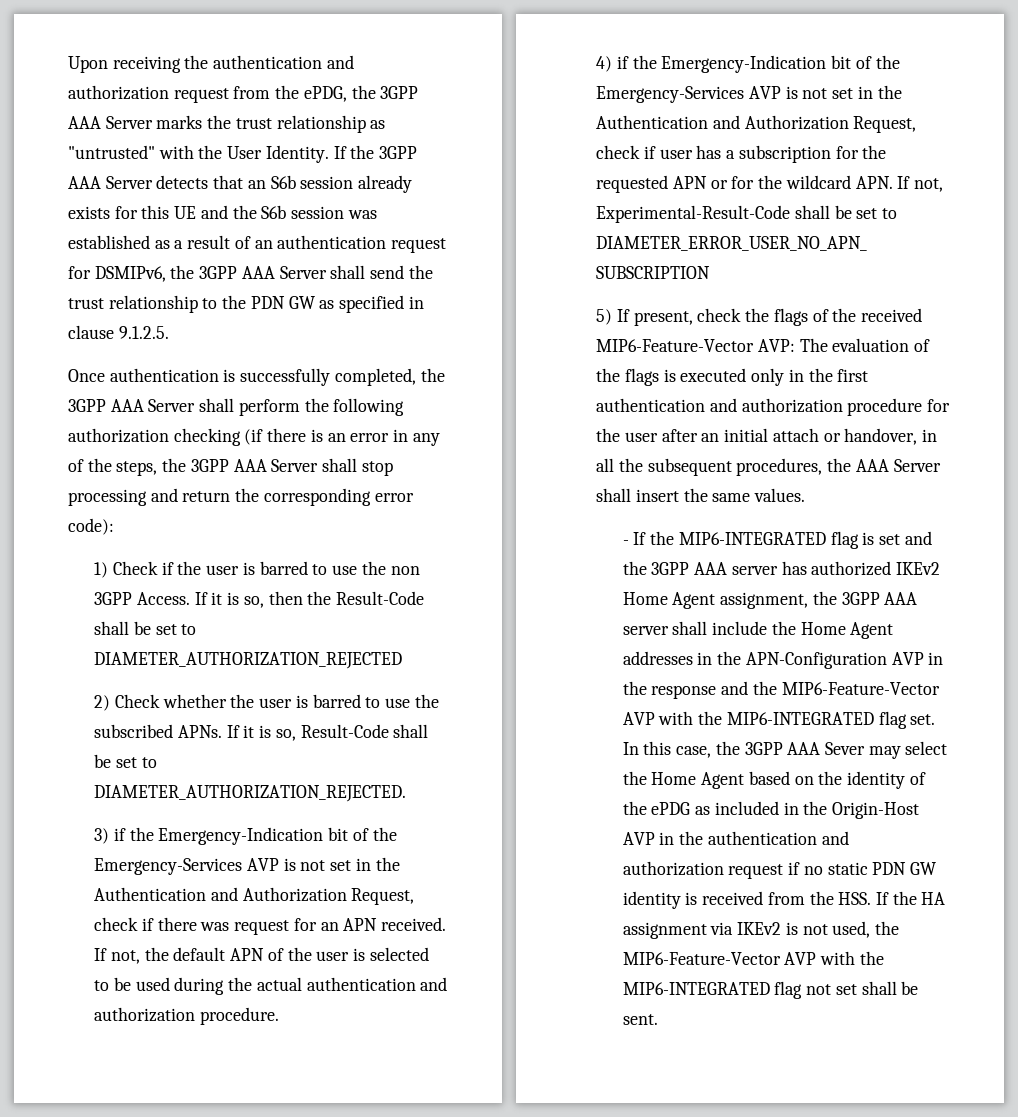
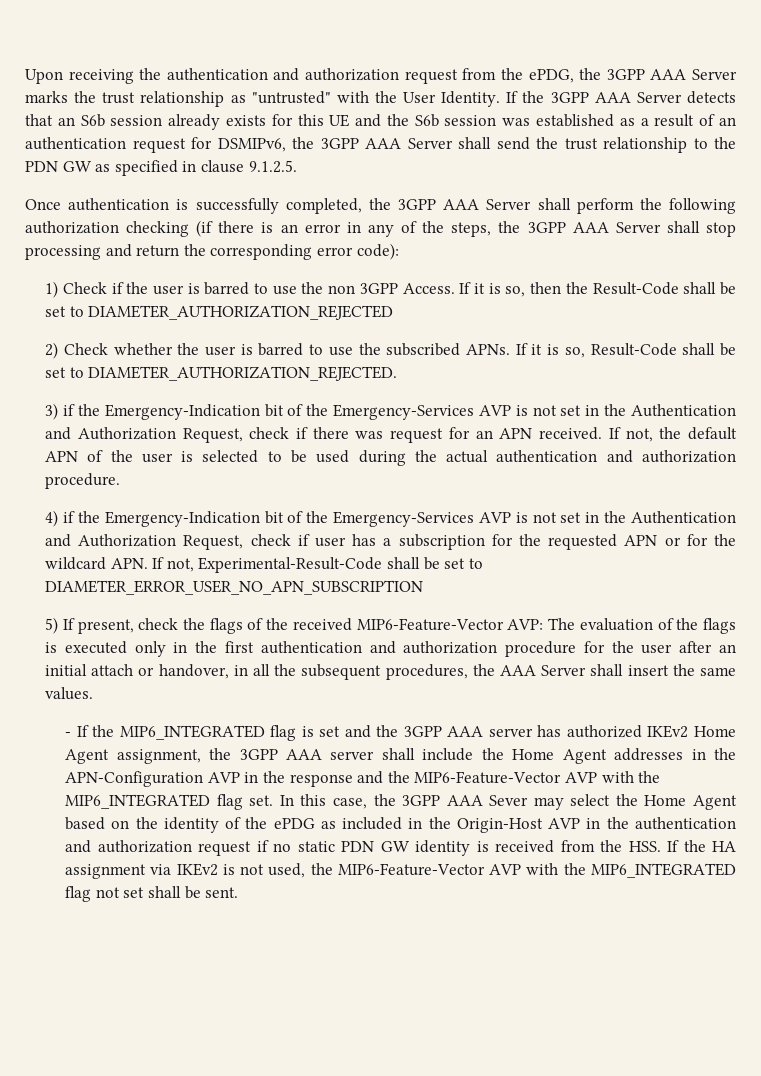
- - If the MIP6-INTEGRATED flag is set and the 3GPP AAA server has authorized IKEv2 Home Agent assignment, the 3GPP AAA server shall include the Home Agent addresses in the APN-Configuration AVP in the response and the MIP6-Feature-Vector AVP with the MIP6-INTEGRATED flag set.
+ - If the MIP6_INTEGRATED flag is set and the 3GPP AAA server has authorized IKEv2 Home Agent assignment, the 3GPP AAA server shall include the Home Agent addresses in the APN-Configuration AVP in the response and the MIP6-Feature-Vector AVP with the MIP6_INTEGRATED flag set.
- In this case, the 3GPP AAA Sever may select the Home Agent based on the identity of the ePDG as included in the Origin-Host AVP in the authentication and authorization request if no static PDN GW identity is received from the HSS. If the HA assignment via IKEv2 is not used, the MIP6-Feature-Vector AVP with the MIP6-INTEGRATED flag not set shall be sent.
+ In this case, the 3GPP AAA Sever may select the Home Agent based on the identity of the ePDG as included in the Origin-Host AVP in the authentication and authorization request if no static PDN GW identity is received from the HSS. If the HA assignment via IKEv2 is not used, the MIP6-Feature-Vector AVP with the MIP6_INTEGRATED flag not set shall be sent.

